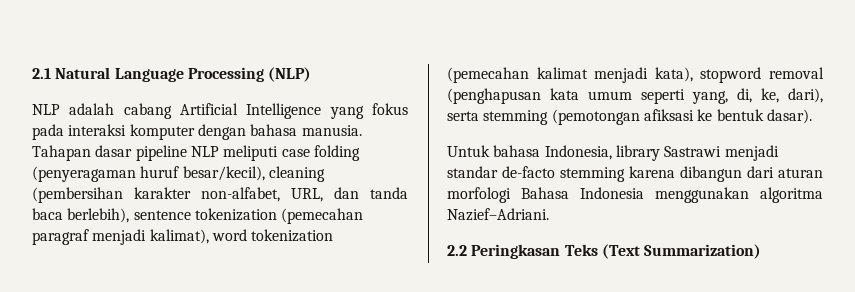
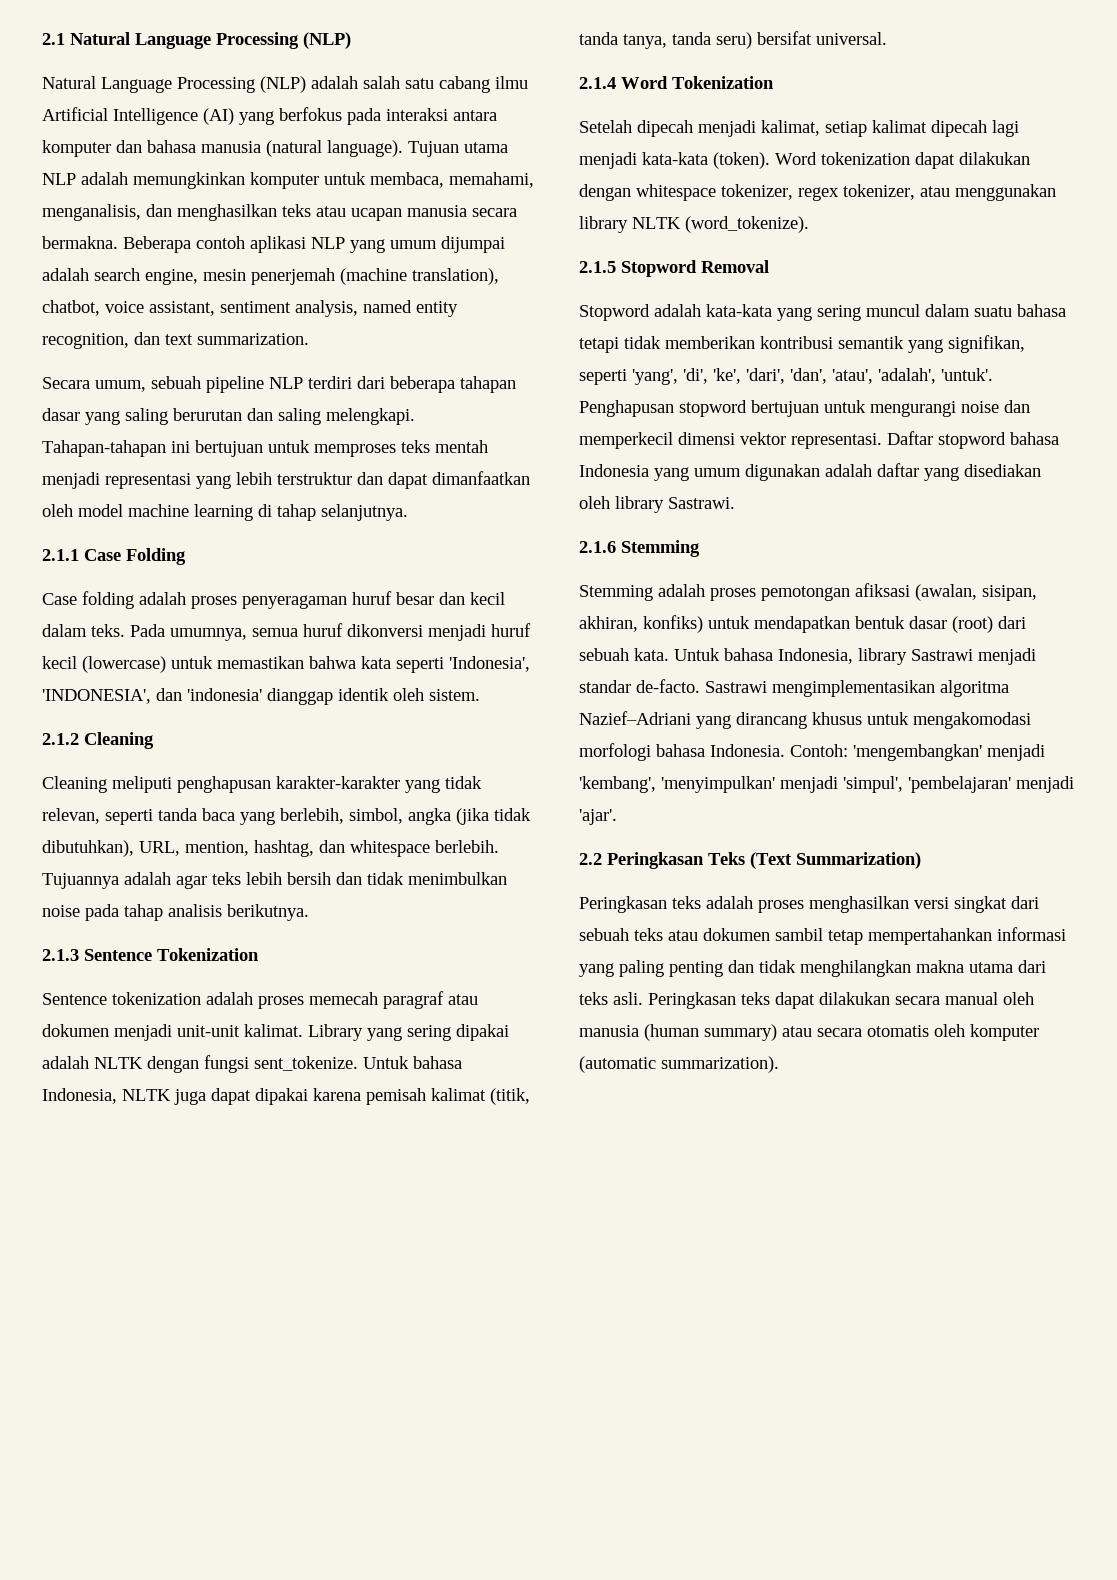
- NLP adalah cabang Artificial Intelligence yang fokus pada interaksi komputer dengan bahasa manusia. Tahapan dasar pipeline NLP meliputi case folding (penyeragaman huruf besar/kecil), cleaning (pembersihan karakter non-alfabet, URL, dan tanda baca berlebih), sentence tokenization (pemecahan paragraf menjadi kalimat), word tokenization (pemecahan kalimat menjadi kata), stopword removal (penghapusan kata umum seperti yang, di, ke, dari), serta stemming (pemotongan afiksasi ke bentuk dasar).
- Untuk bahasa Indonesia, library Sastrawi menjadi standar de-facto stemming karena dibangun dari aturan morfologi Bahasa Indonesia menggunakan algoritma Nazief–Adriani.
+ Natural Language Processing (NLP) adalah salah satu cabang ilmu Artificial Intelligence (AI) yang berfokus pada interaksi antara komputer dan bahasa manusia (natural language). Tujuan utama NLP adalah memungkinkan komputer untuk membaca, memahami, menganalisis, dan menghasilkan teks atau ucapan manusia secara bermakna. Beberapa contoh aplikasi NLP yang umum dijumpai adalah search engine, mesin penerjemah (machine translation), chatbot, voice assistant, sentiment analysis, named entity recognition, dan text summarization.
+ Secara umum, sebuah pipeline NLP terdiri dari beberapa tahapan dasar yang saling berurutan dan saling melengkapi. Tahapan-tahapan ini bertujuan untuk memproses teks mentah menjadi representasi yang lebih terstruktur dan dapat dimanfaatkan oleh model machine learning di tahap selanjutnya.
+ 2.1.1 Case Folding
+ Case folding adalah proses penyeragaman huruf besar dan kecil dalam teks. Pada umumnya, semua huruf dikonversi menjadi huruf kecil (lowercase) untuk memastikan bahwa kata seperti 'Indonesia', 'INDONESIA', dan 'indonesia' dianggap identik oleh sistem.
+ 2.1.2 Cleaning
+ Cleaning meliputi penghapusan karakter-karakter yang tidak relevan, seperti tanda baca yang berlebih, simbol, angka (jika tidak dibutuhkan), URL, mention, hashtag, dan whitespace berlebih. Tujuannya adalah agar teks lebih bersih dan tidak menimbulkan noise pada tahap analisis berikutnya.
+ 2.1.3 Sentence Tokenization
+ Sentence tokenization adalah proses memecah paragraf atau dokumen menjadi unit-unit kalimat. Library yang sering dipakai adalah NLTK dengan fungsi sent_tokenize. Untuk bahasa Indonesia, NLTK juga dapat dipakai karena pemisah kalimat (titik, tanda tanya, tanda seru) bersifat universal.
+ 2.1.4 Word Tokenization
+ Setelah dipecah menjadi kalimat, setiap kalimat dipecah lagi menjadi kata-kata (token). Word tokenization dapat dilakukan dengan whitespace tokenizer, regex tokenizer, atau menggunakan library NLTK (word_tokenize).
+ 2.1.5 Stopword Removal
+ Stopword adalah kata-kata yang sering muncul dalam suatu bahasa tetapi tidak memberikan kontribusi semantik yang signifikan, seperti 'yang', 'di', 'ke', 'dari', 'dan', 'atau', 'adalah', 'untuk'. Penghapusan stopword bertujuan untuk mengurangi noise dan memperkecil dimensi vektor representasi. Daftar stopword bahasa Indonesia yang umum digunakan adalah daftar yang disediakan oleh library Sastrawi.
+ 2.1.6 Stemming
+ Stemming adalah proses pemotongan afiksasi (awalan, sisipan, akhiran, konfiks) untuk mendapatkan bentuk dasar (root) dari sebuah kata. Untuk bahasa Indonesia, library Sastrawi menjadi standar de-facto. Sastrawi mengimplementasikan algoritma Nazief–Adriani yang dirancang khusus untuk mengakomodasi morfologi bahasa Indonesia. Contoh: 'mengembangkan' menjadi 'kembang', 'menyimpulkan' menjadi 'simpul', 'pembelajaran' menjadi 'ajar'.
+ Peringkasan teks adalah proses menghasilkan versi singkat dari sebuah teks atau dokumen sambil tetap mempertahankan informasi yang paling penting dan tidak menghilangkan makna utama dari teks asli. Peringkasan teks dapat dilakukan secara manual oleh manusia (human summary) atau secara otomatis oleh komputer (automatic summarization).

